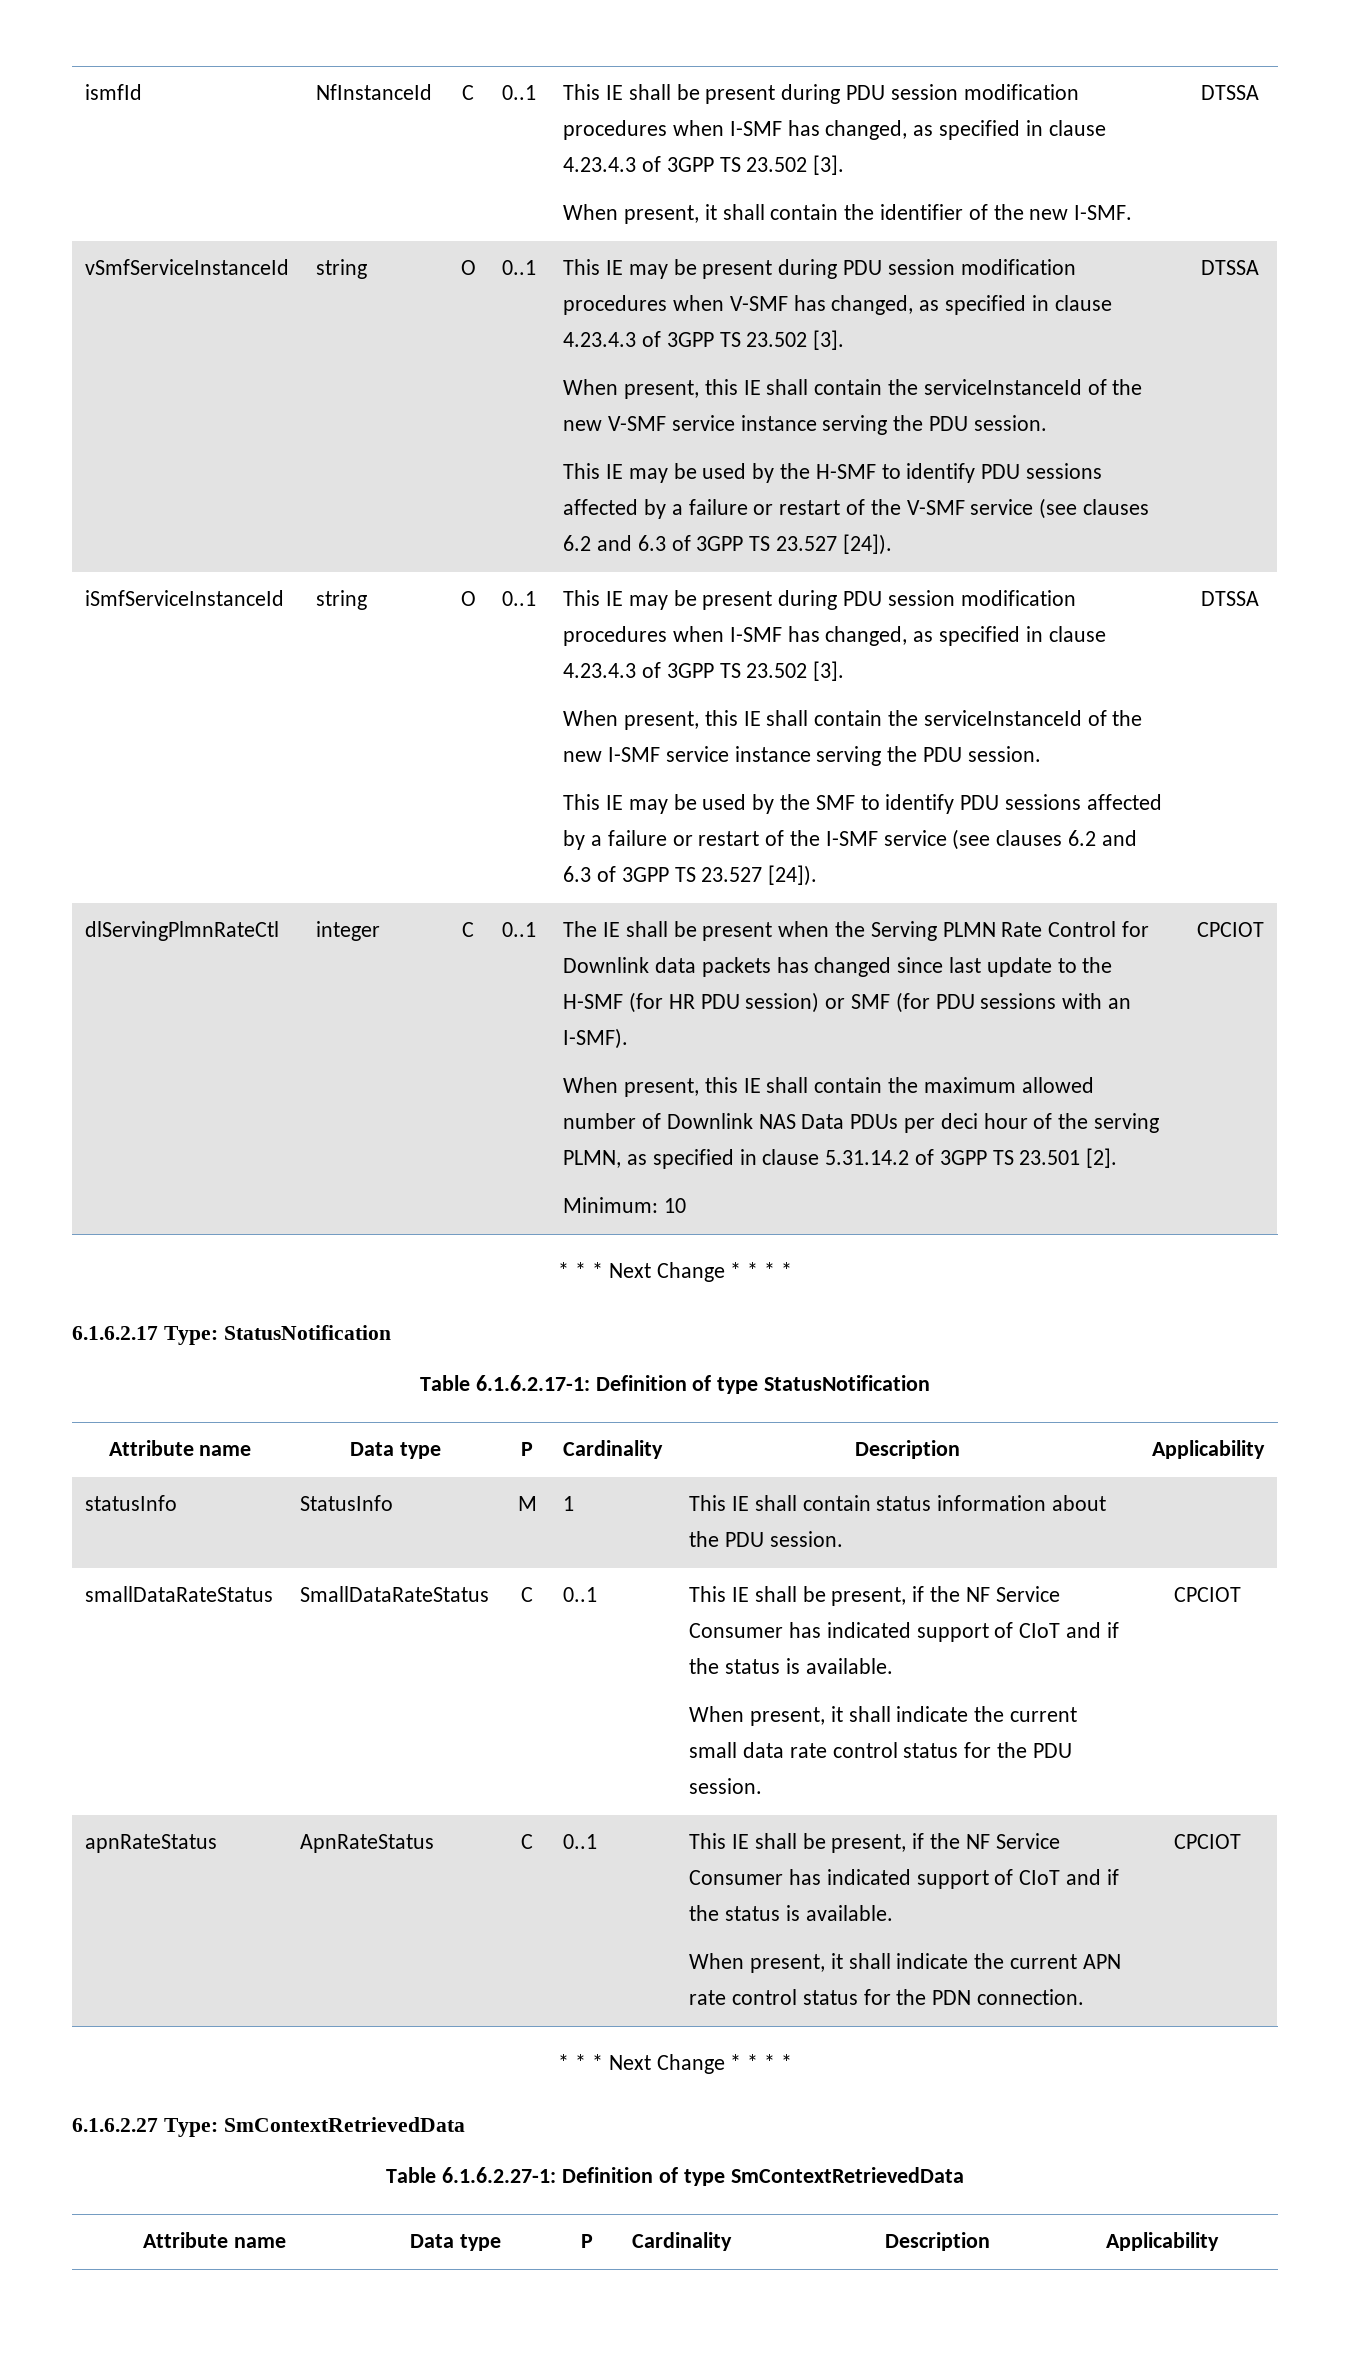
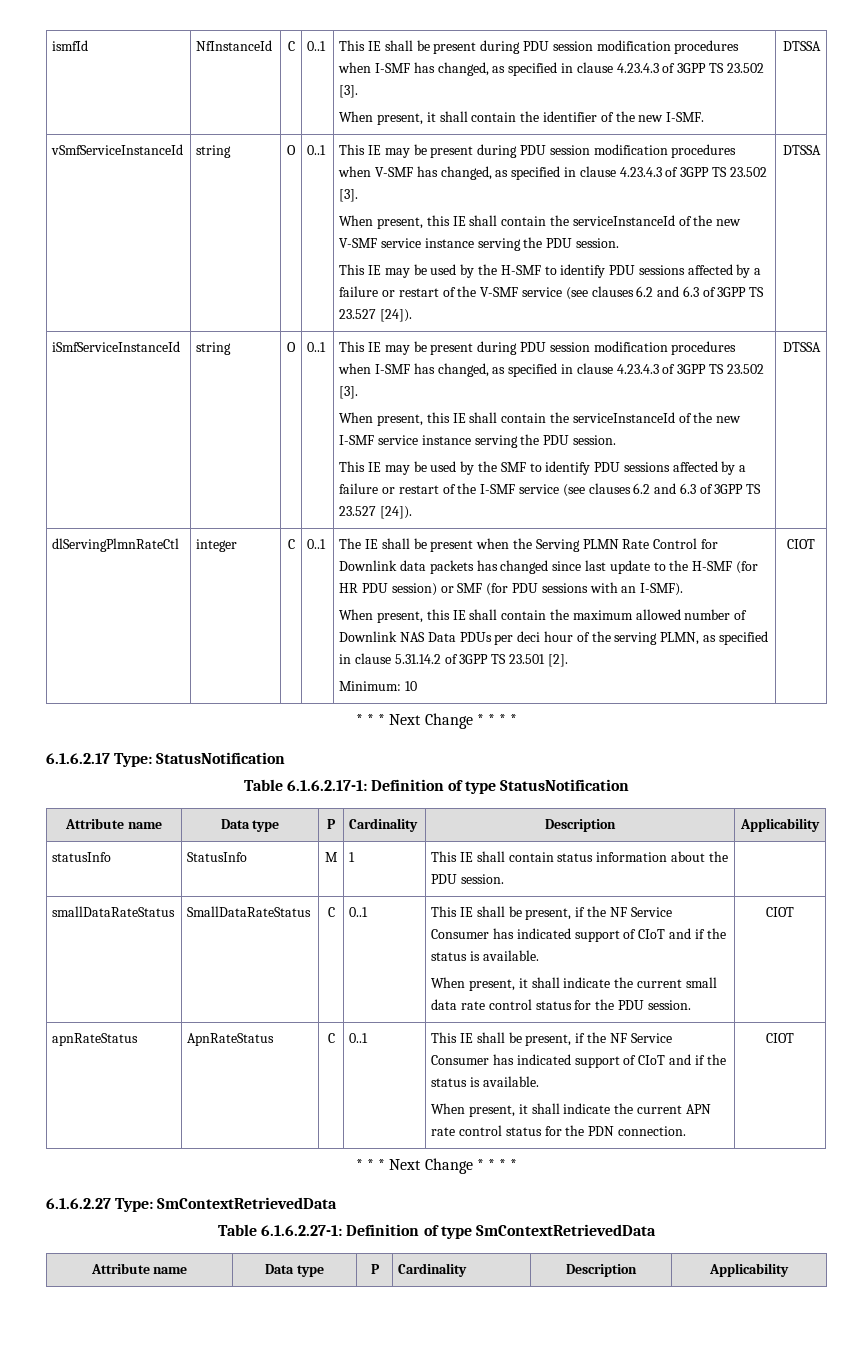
- Minimum: 10 | CPCIOT
+ Minimum: 10 | CIOT
- When present, it shall indicate the current small data rate control status for the PDU session. | CPCIOT
+ When present, it shall indicate the current small data rate control status for the PDU session. | CIOT
- When present, it shall indicate the current APN rate control status for the PDN connection. | CPCIOT
+ When present, it shall indicate the current APN rate control status for the PDN connection. | CIOT

